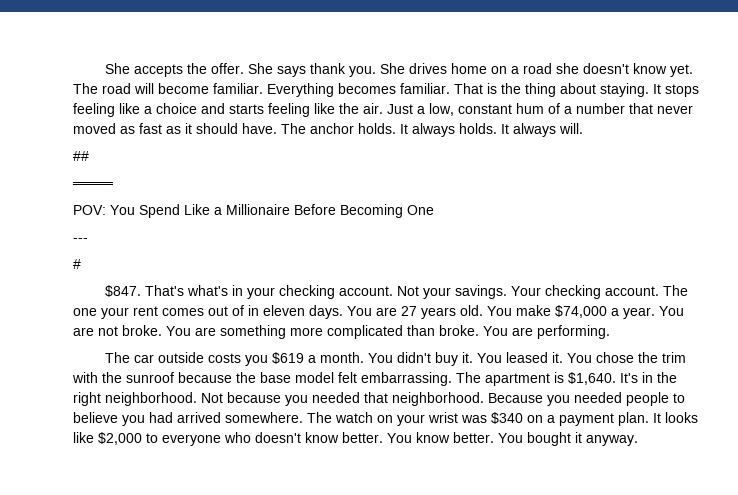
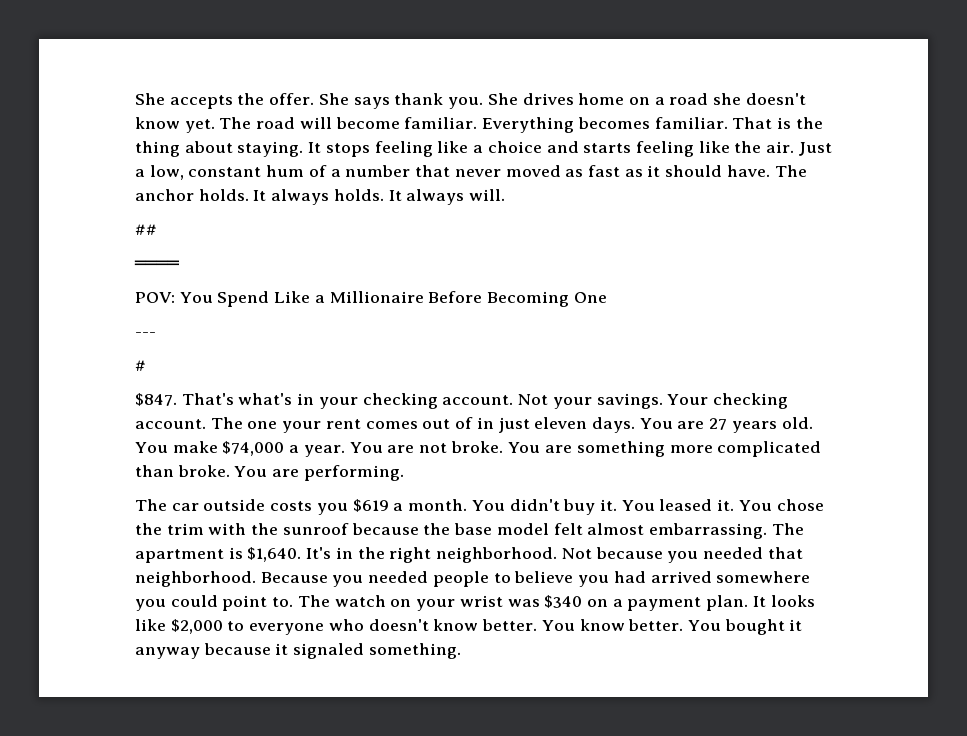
- The one your rent comes out of in eleven days.
+ The one your rent comes out of in just eleven days.
- You chose the trim with the sunroof because the base model felt embarrassing.
+ You chose the trim with the sunroof because the base model felt almost embarrassing.
- Because you needed people to believe you had arrived somewhere.
+ Because you needed people to believe you had arrived somewhere you could point to.
- You bought it anyway.
+ You bought it anyway because it signaled something.

